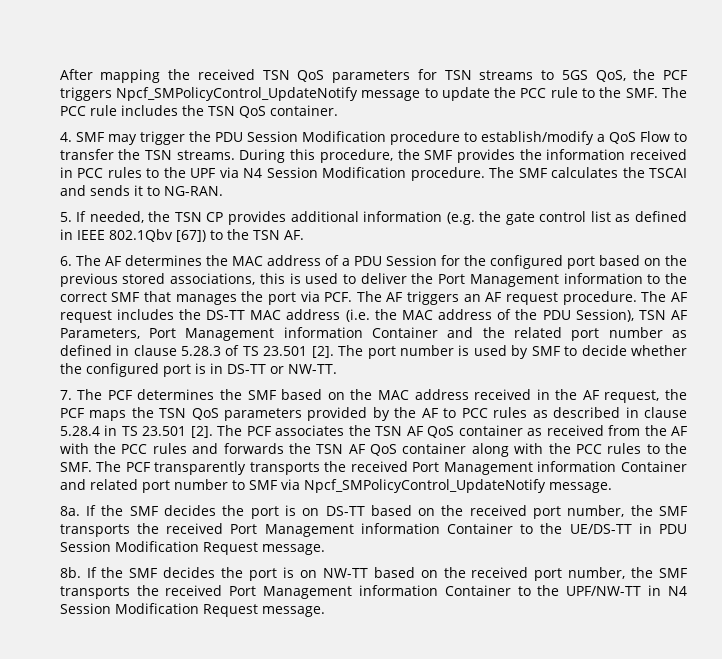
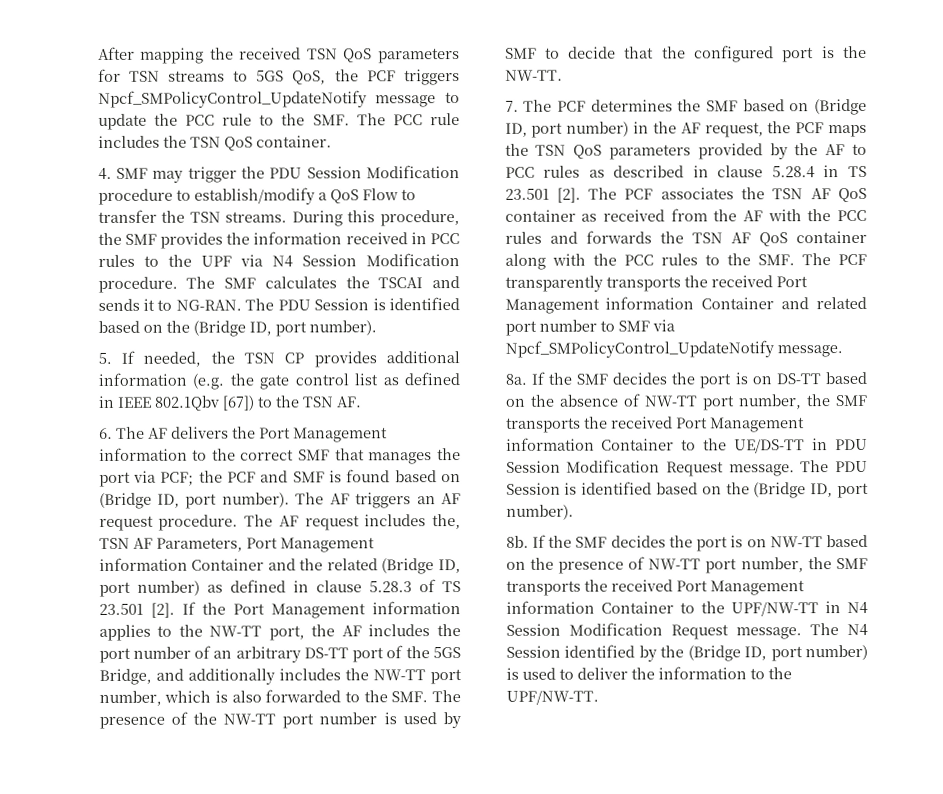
- The SMF calculates the TSCAI and sends it to NG-RAN.
+ The SMF calculates the TSCAI and sends it to NG-RAN. The PDU Session is identified based on the (Bridge ID, port number).
- 6. The AF determines the MAC address of a PDU Session for the configured port based on the previous stored associations, this is used to deliver the Port Management information to the correct SMF that manages the port via PCF. The AF triggers an AF request procedure.
+ 6. The AF delivers the Port Management information to the correct SMF that manages the port via PCF; the PCF and SMF is found based on (Bridge ID, port number). The AF triggers an AF request procedure.
- The AF request includes the DS-TT MAC address (i.e. the MAC address of the PDU Session), TSN AF Parameters, Port Management information Container and the related port number as defined in clause 5.28.3 of TS 23.501 [2].
+ The AF request includes the, TSN AF Parameters, Port Management information Container and the related (Bridge ID, port number) as defined in clause 5.28.3 of TS 23.501 [2].
- The port number is used by SMF to decide whether the configured port is in DS-TT or NW-TT.
+ If the Port Management information applies to the NW-TT port, the AF includes the port number of an arbitrary DS-TT port of the 5GS Bridge, and additionally includes the NW-TT port number, which is also forwarded to the SMF. The presence of the NW-TT port number is used by SMF to decide that the configured port is the NW-TT.
- 7. The PCF determines the SMF based on the MAC address received in the AF request, the PCF maps the TSN QoS parameters provided by the AF to PCC rules as described in clause 5.28.4 in TS 23.501 [2].
+ 7. The PCF determines the SMF based on (Bridge ID, port number) in the AF request, the PCF maps the TSN QoS parameters provided by the AF to PCC rules as described in clause 5.28.4 in TS 23.501 [2].
- If the SMF decides the port is on DS-TT based on the received port number, the SMF transports the received Port Management information Container to the UE/DS-TT in PDU Session Modification Request message.
+ If the SMF decides the port is on DS-TT based on the absence of NW-TT port number, the SMF transports the received Port Management information Container to the UE/DS-TT in PDU Session Modification Request message. The PDU Session is identified based on the (Bridge ID, port number).
- If the SMF decides the port is on NW-TT based on the received port number, the SMF transports the received Port Management information Container to the UPF/NW-TT in N4 Session Modification Request message.
+ If the SMF decides the port is on NW-TT based on the presence of NW-TT port number, the SMF transports the received Port Management information Container to the UPF/NW-TT in N4 Session Modification Request message.
+ The N4 Session identified by the (Bridge ID, port number) is used to deliver the information to the UPF/NW-TT.

